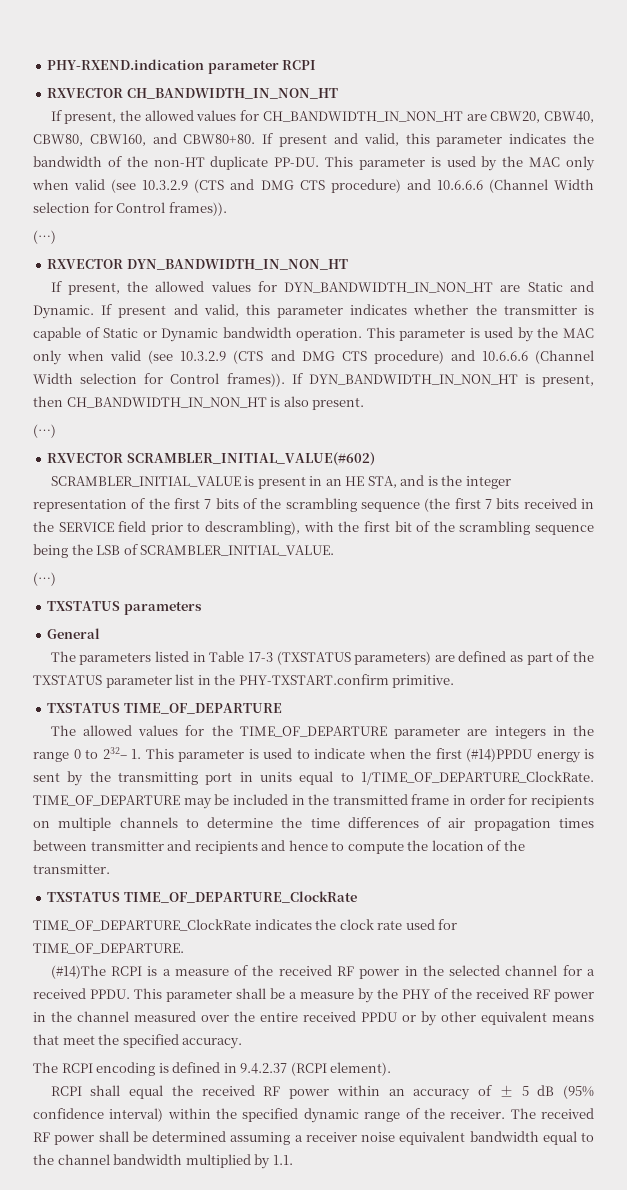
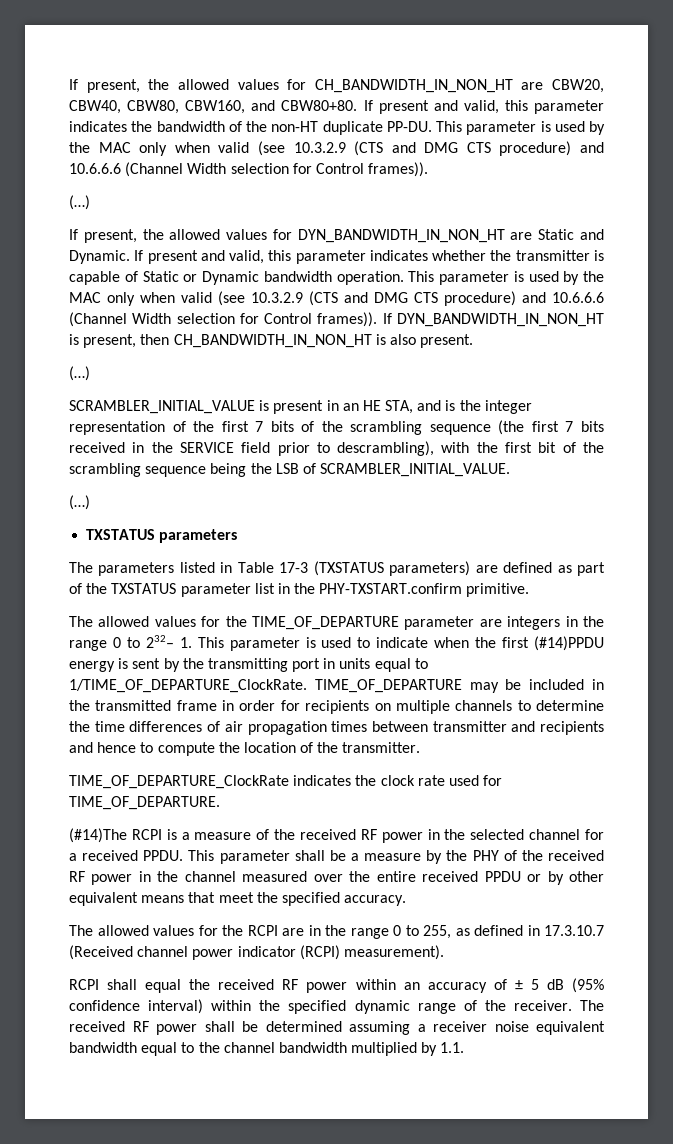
- PHY-RXEND.indication parameter RCPI
- RXVECTOR CH_BANDWIDTH_IN_NON_HT
- RXVECTOR DYN_BANDWIDTH_IN_NON_HT
- RXVECTOR SCRAMBLER_INITIAL_VALUE(#602)
- General
- TXSTATUS TIME_OF_DEPARTURE
- TXSTATUS TIME_OF_DEPARTURE_ClockRate
- The RCPI encoding is defined in 9.4.2.37 (RCPI element).
+ The allowed values for the RCPI are in the range 0 to 255, as defined in 17.3.10.7 (Received channel power indicator (RCPI) measurement).

